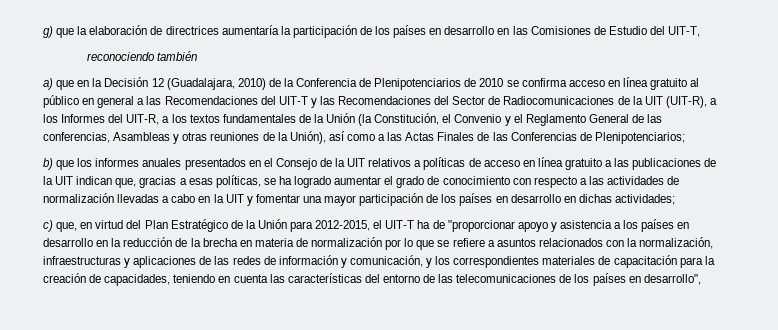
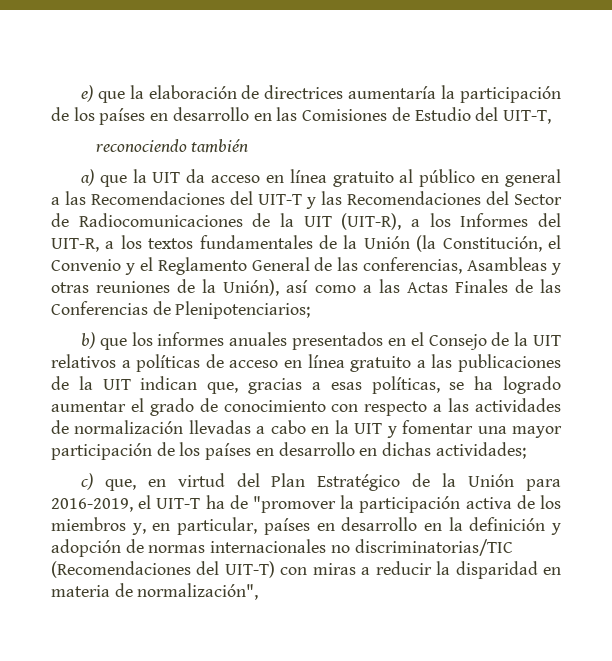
- g) que la elaboración de directrices aumentaría la participación de los países en desarrollo en las Comisiones de Estudio del UIT-T,
+ e) que la elaboración de directrices aumentaría la participación de los países en desarrollo en las Comisiones de Estudio del UIT-T,
- a) que en la Decisión 12 (Guadalajara, 2010) de la Conferencia de Plenipotenciarios de 2010 se confirma acceso en línea gratuito al público en general a las Recomendaciones del UIT-T y las Recomendaciones del Sector de Radiocomunicaciones de la UIT (UIT-R), a los Informes del UIT-R, a los textos fundamentales de la Unión (la Constitución, el Convenio y el Reglamento General de las conferencias, Asambleas y otras reuniones de la Unión), así como a las Actas Finales de las Conferencias de Plenipotenciarios;
+ a) que la UIT da acceso en línea gratuito al público en general a las Recomendaciones del UIT-T y las Recomendaciones del Sector de Radiocomunicaciones de la UIT (UIT-R), a los Informes del UIT-R, a los textos fundamentales de la Unión (la Constitución, el Convenio y el Reglamento General de las conferencias, Asambleas y otras reuniones de la Unión), así como a las Actas Finales de las Conferencias de Plenipotenciarios;
- c) que, en virtud del Plan Estratégico de la Unión para 2012-2015, el UIT-T ha de "proporcionar apoyo y asistencia a los países en desarrollo en la reducción de la brecha en materia de normalización por lo que se refiere a asuntos relacionados con la normalización, infraestructuras y aplicaciones de las redes de información y comunicación, y los correspondientes materiales de capacitación para la creación de capacidades, teniendo en cuenta las características del entorno de las telecomunicaciones de los países en desarrollo",
+ c) que, en virtud del Plan Estratégico de la Unión para 2016-2019, el UIT-T ha de "promover la participación activa de los miembros y, en particular, países en desarrollo en la definición y adopción de normas internacionales no discriminatorias/TIC (Recomendaciones del UIT-T) con miras a reducir la disparidad en materia de normalización",

